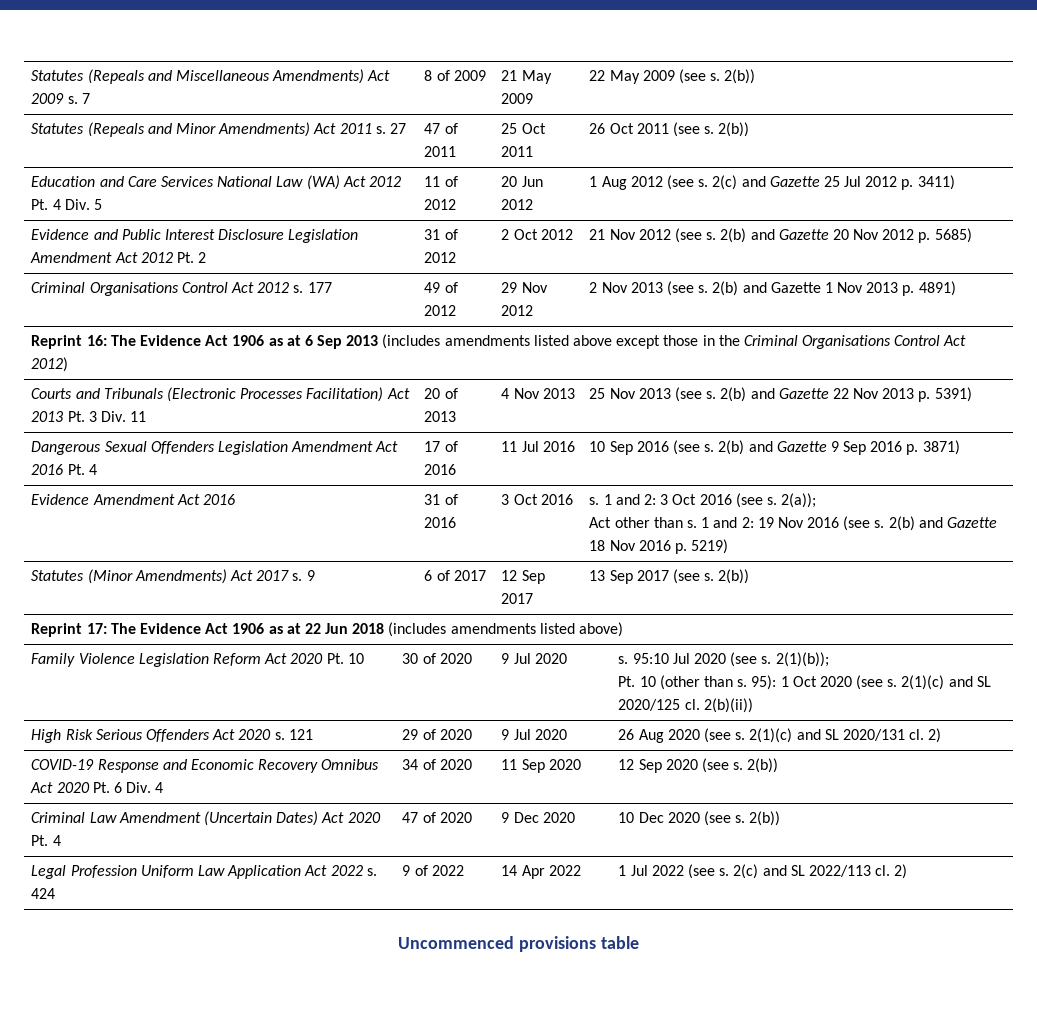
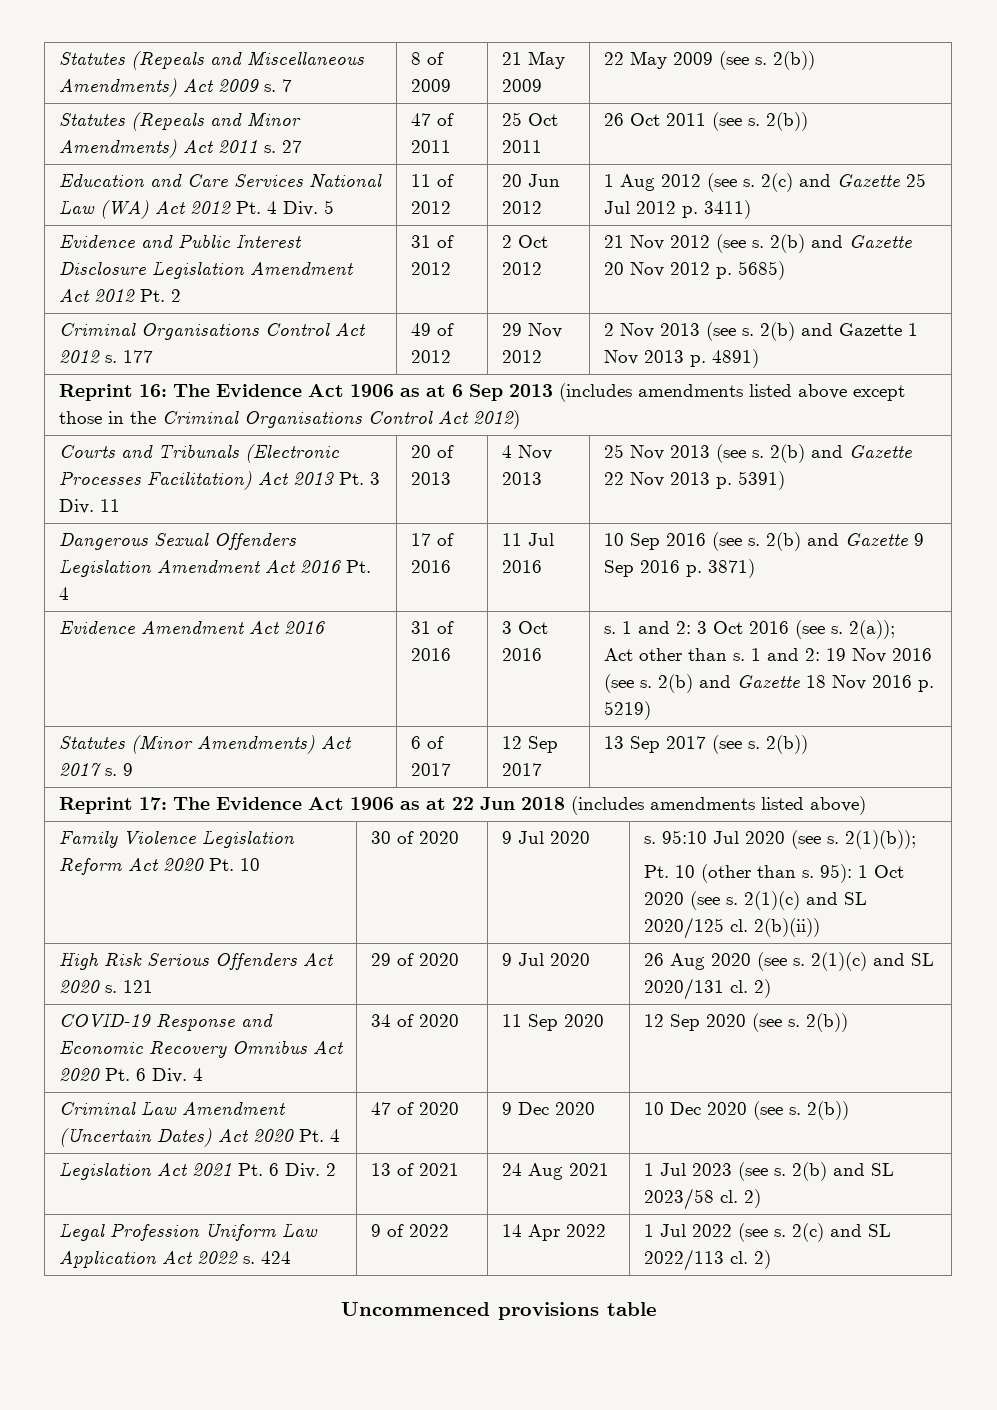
+ Legislation Act 2021 Pt. 6 Div. 2 | 13 of 2021 | 24 Aug 2021 | 1 Jul 2023 (see s. 2(b) and SL 2023/58 cl. 2)

